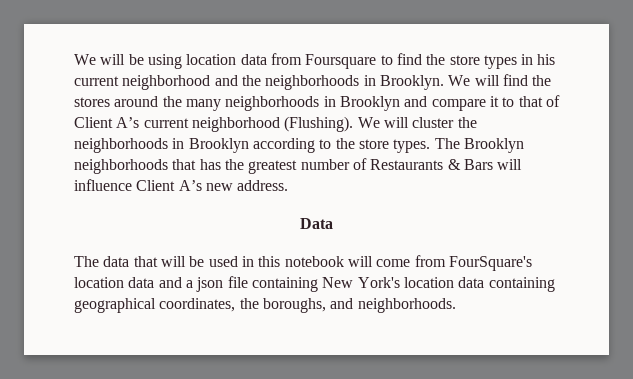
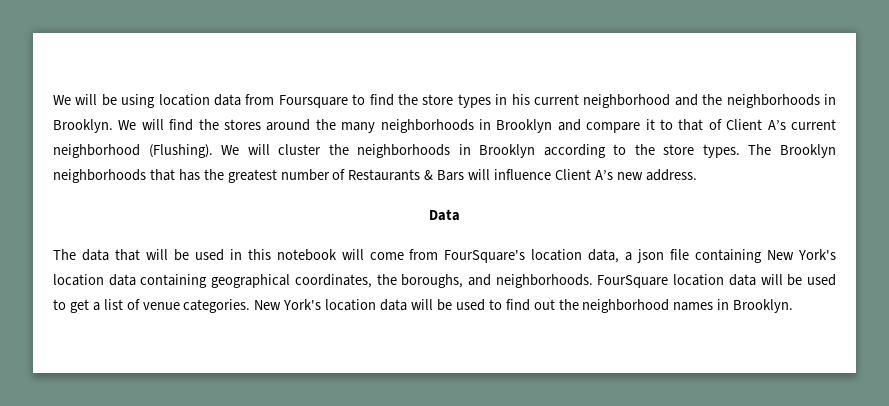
- The data that will be used in this notebook will come from FourSquare's location data and a json file containing New York's location data containing geographical coordinates, the boroughs, and neighborhoods.
+ The data that will be used in this notebook will come from FourSquare's location data, a json file containing New York's location data containing geographical coordinates, the boroughs, and neighborhoods.
+ FourSquare location data will be used to get a list of venue categories. New York's location data will be used to find out the neighborhood names in Brooklyn.

